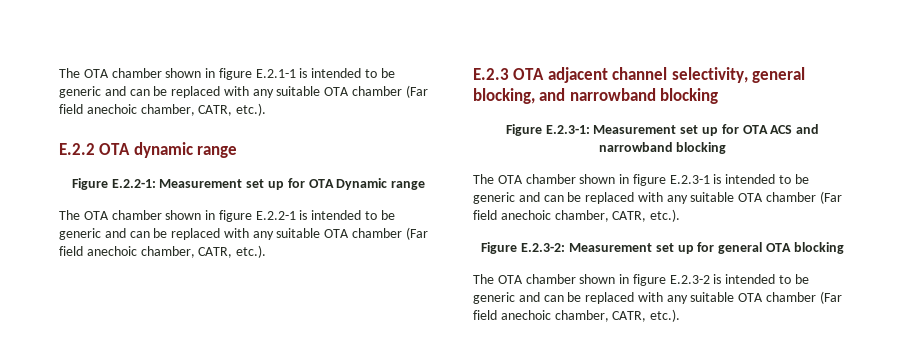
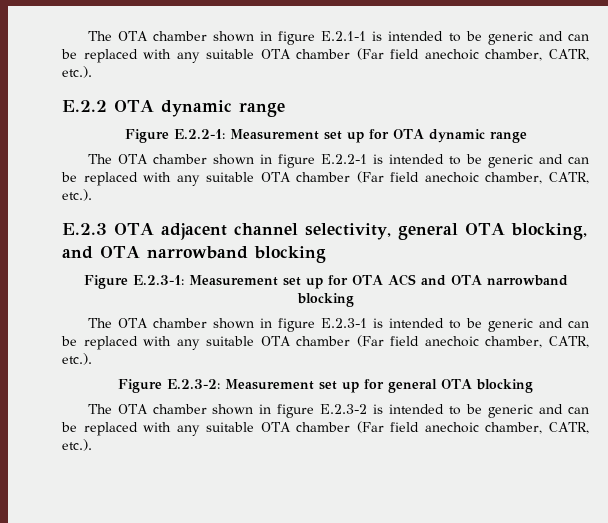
- Figure E.2.2-1: Measurement set up for OTA Dynamic range
+ Figure E.2.2-1: Measurement set up for OTA dynamic range
- E.2.3 OTA adjacent channel selectivity, general blocking, and narrowband blocking
+ E.2.3 OTA adjacent channel selectivity, general OTA blocking, and OTA narrowband blocking
- Figure E.2.3-1: Measurement set up for OTA ACS and narrowband blocking
+ Figure E.2.3-1: Measurement set up for OTA ACS and OTA narrowband blocking

